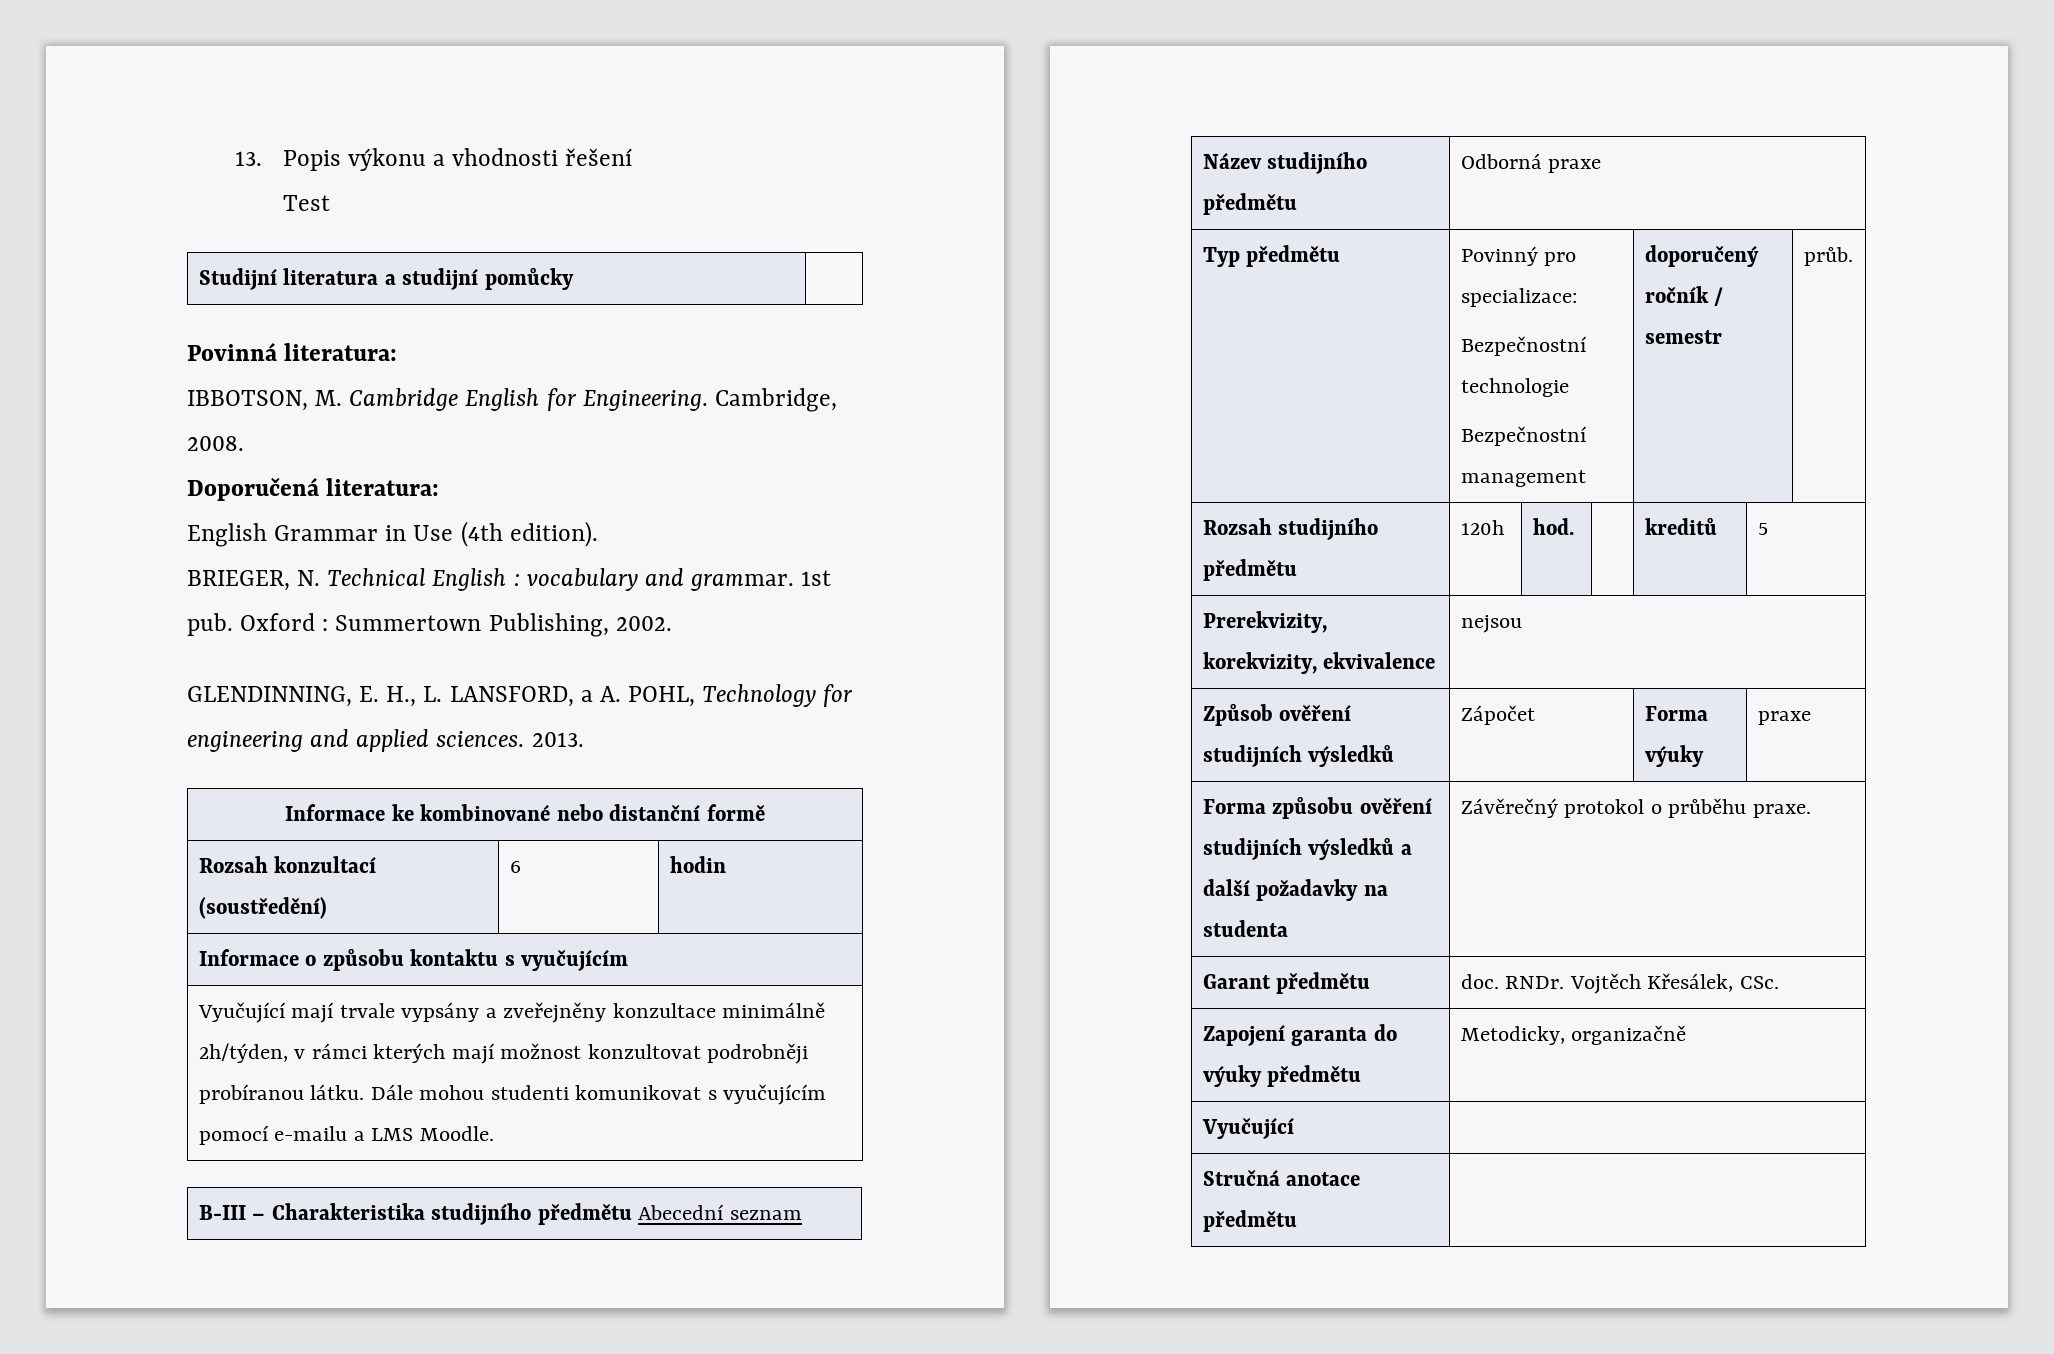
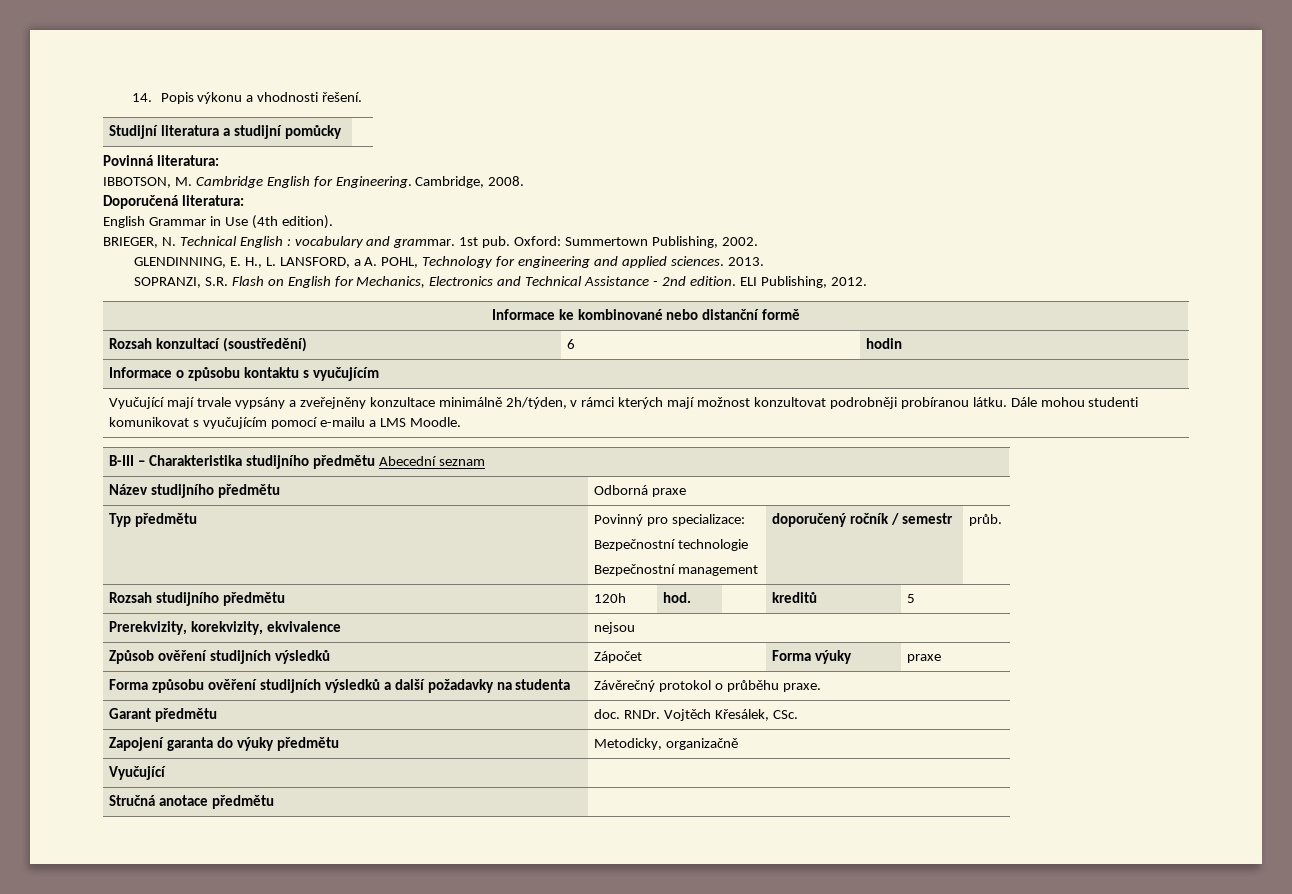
- 13. Popis výkonu a vhodnosti řešení
- Test
+ 14. Popis výkonu a vhodnosti řešení.
- Oxford : Summertown Publishing, 2002.
+ Oxford: Summertown Publishing, 2002.
+ SOPRANZI, S.R. Flash on English for Mechanics, Electronics and Technical Assistance - 2nd edition. ELI Publishing, 2012.

